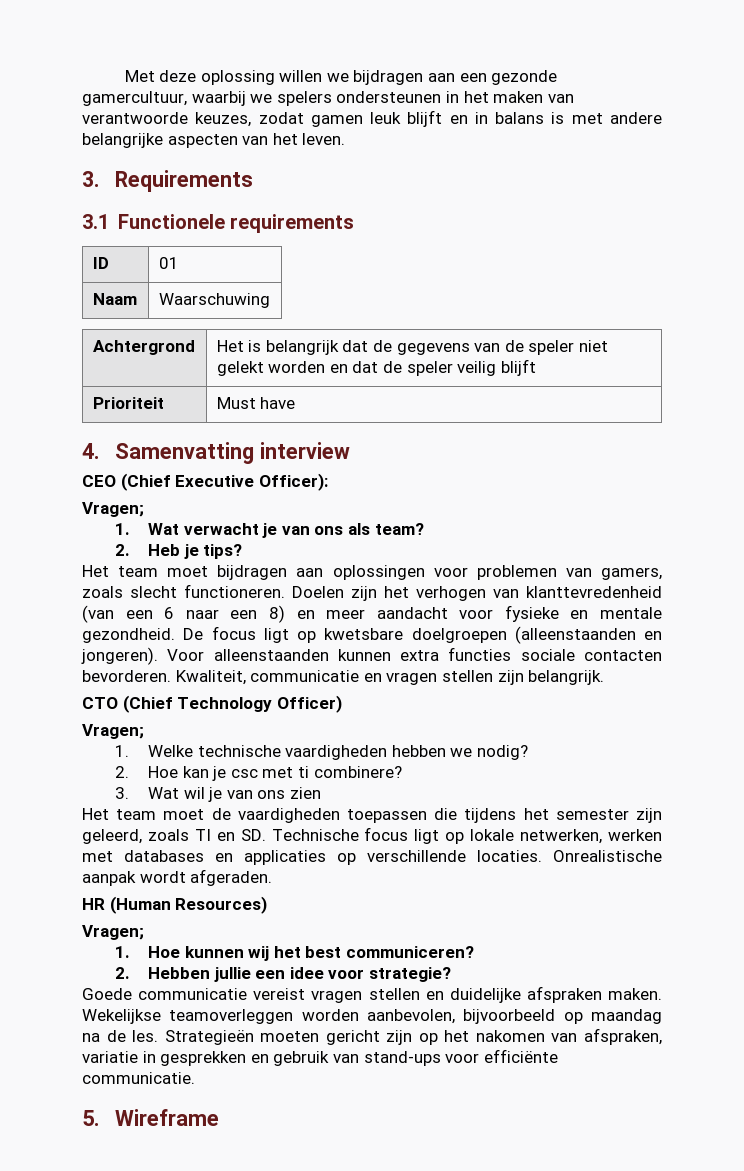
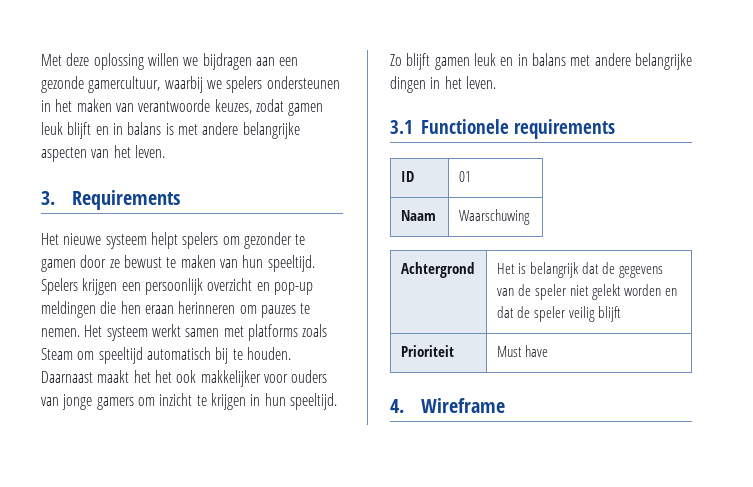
+ Het nieuwe systeem helpt spelers om gezonder te gamen door ze bewust te maken van hun speeltijd. Spelers krijgen een persoonlijk overzicht en pop-up meldingen die hen eraan herinneren om pauzes te nemen. Het systeem werkt samen met platforms zoals Steam om speeltijd automatisch bij te houden. Daarnaast maakt het het ook makkelijker voor ouders van jonge gamers om inzicht te krijgen in hun speeltijd. Zo blijft gamen leuk en in balans met andere belangrijke dingen in het leven.
- 4. Samenvatting interview
- CEO (Chief Executive Officer):
- Vragen;
- 1. Wat verwacht je van ons als team?
- 2. Heb je tips?
- Het team moet bijdragen aan oplossingen voor problemen van gamers, zoals slecht functioneren. Doelen zijn het verhogen van klanttevredenheid (van een 6 naar een 8) en meer aandacht voor fysieke en mentale gezondheid. De focus ligt op kwetsbare doelgroepen (alleenstaanden en jongeren). Voor alleenstaanden kunnen extra functies sociale contacten bevorderen. Kwaliteit, communicatie en vragen stellen zijn belangrijk.
- CTO (Chief Technology Officer)
- Vragen;
- 1. Welke technische vaardigheden hebben we nodig?
- 2. Hoe kan je csc met ti combinere?
- 3. Wat wil je van ons zien
- Het team moet de vaardigheden toepassen die tijdens het semester zijn geleerd, zoals TI en SD. Technische focus ligt op lokale netwerken, werken met databases en applicaties op verschillende locaties. Onrealistische aanpak wordt afgeraden.
- HR (Human Resources)
- Vragen;
- 1. Hoe kunnen wij het best communiceren?
- 2. Hebben jullie een idee voor strategie?
- Goede communicatie vereist vragen stellen en duidelijke afspraken maken. Wekelijkse teamoverleggen worden aanbevolen, bijvoorbeeld op maandag na de les. Strategieën moeten gericht zijn op het nakomen van afspraken, variatie in gesprekken en gebruik van stand-ups voor efficiënte communicatie.
- 5. Wireframe
+ 4. Wireframe

